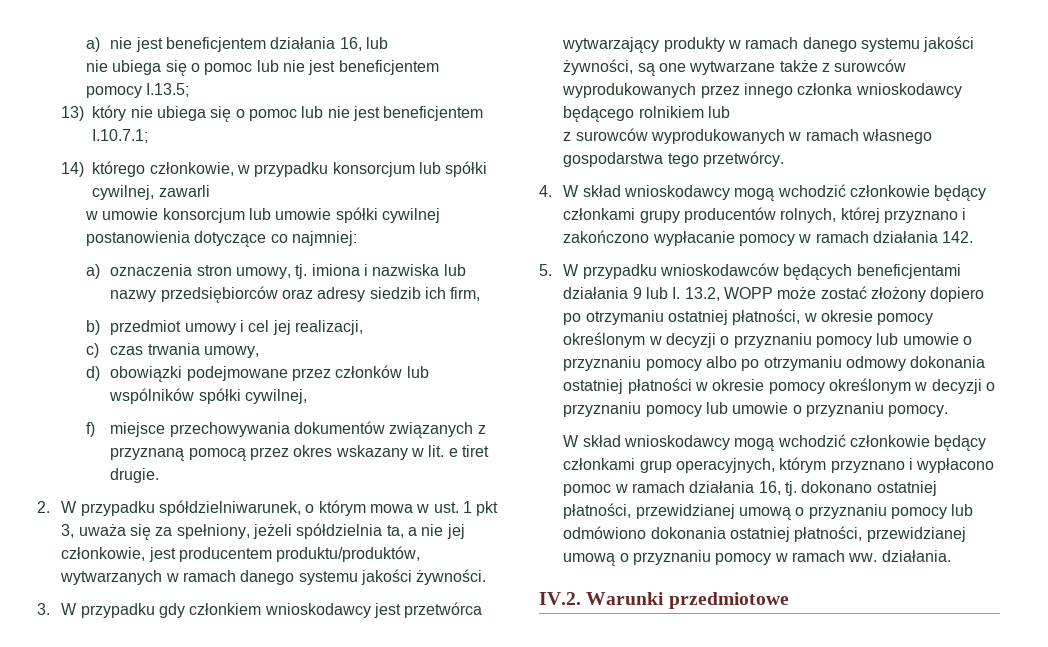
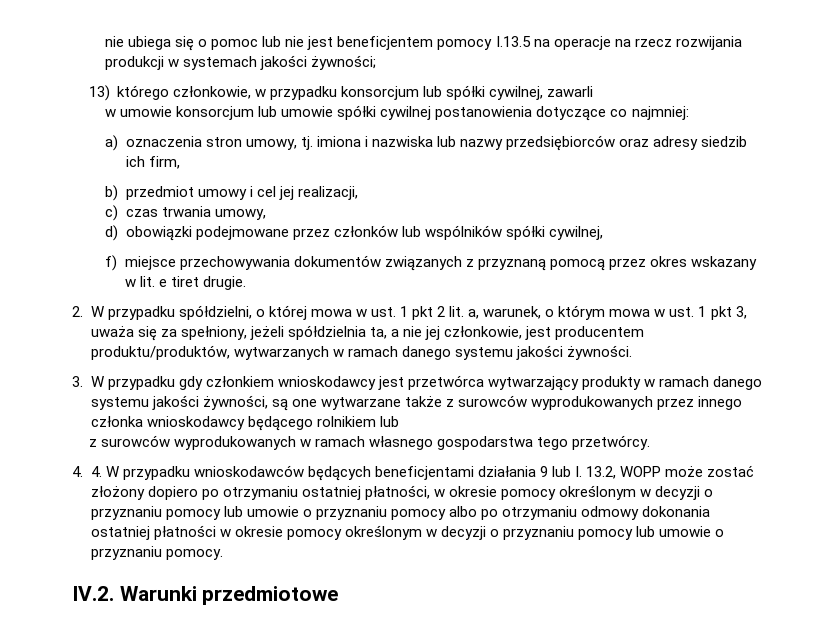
- a) nie jest beneficjentem działania 16, lub
- nie ubiega się o pomoc lub nie jest beneficjentem pomocy I.13.5;
- 13) który nie ubiega się o pomoc lub nie jest beneficjentem I.10.7.1;
- 14) którego członkowie, w przypadku konsorcjum lub spółki cywilnej, zawarli
+ nie ubiega się o pomoc lub nie jest beneficjentem pomocy I.13.5 na operacje na rzecz rozwijania produkcji w systemach jakości żywności;
+ 13) którego członkowie, w przypadku konsorcjum lub spółki cywilnej, zawarli
- 2. W przypadku spółdzielniwarunek, o którym mowa w ust. 1 pkt 3, uważa się za spełniony, jeżeli spółdzielnia ta, a nie jej członkowie, jest producentem produktu/produktów, wytwarzanych w ramach danego systemu jakości żywności.
+ 2. W przypadku spółdzielni, o której mowa w ust. 1 pkt 2 lit. a, warunek, o którym mowa w ust. 1 pkt 3, uważa się za spełniony, jeżeli spółdzielnia ta, a nie jej członkowie, jest producentem produktu/produktów, wytwarzanych w ramach danego systemu jakości żywności.
- 4. W skład wnioskodawcy mogą wchodzić członkowie będący członkami grupy producentów rolnych, której przyznano i zakończono wypłacanie pomocy w ramach działania 142.
- 5. W przypadku wnioskodawców będących beneficjentami działania 9 lub I. 13.2, WOPP może zostać złożony dopiero po otrzymaniu ostatniej płatności, w okresie pomocy określonym w decyzji o przyznaniu pomocy lub umowie o przyznaniu pomocy albo po otrzymaniu odmowy dokonania ostatniej płatności w okresie pomocy określonym w decyzji o przyznaniu pomocy lub umowie o przyznaniu pomocy.
+ 4. 4. W przypadku wnioskodawców będących beneficjentami działania 9 lub I. 13.2, WOPP może zostać złożony dopiero po otrzymaniu ostatniej płatności, w okresie pomocy określonym w decyzji o przyznaniu pomocy lub umowie o przyznaniu pomocy albo po otrzymaniu odmowy dokonania ostatniej płatności w okresie pomocy określonym w decyzji o przyznaniu pomocy lub umowie o przyznaniu pomocy.
- W skład wnioskodawcy mogą wchodzić członkowie będący członkami grup operacyjnych, którym przyznano i wypłacono pomoc w ramach działania 16, tj. dokonano ostatniej płatności, przewidzianej umową o przyznaniu pomocy lub odmówiono dokonania ostatniej płatności, przewidzianej umową o przyznaniu pomocy w ramach ww. działania.

